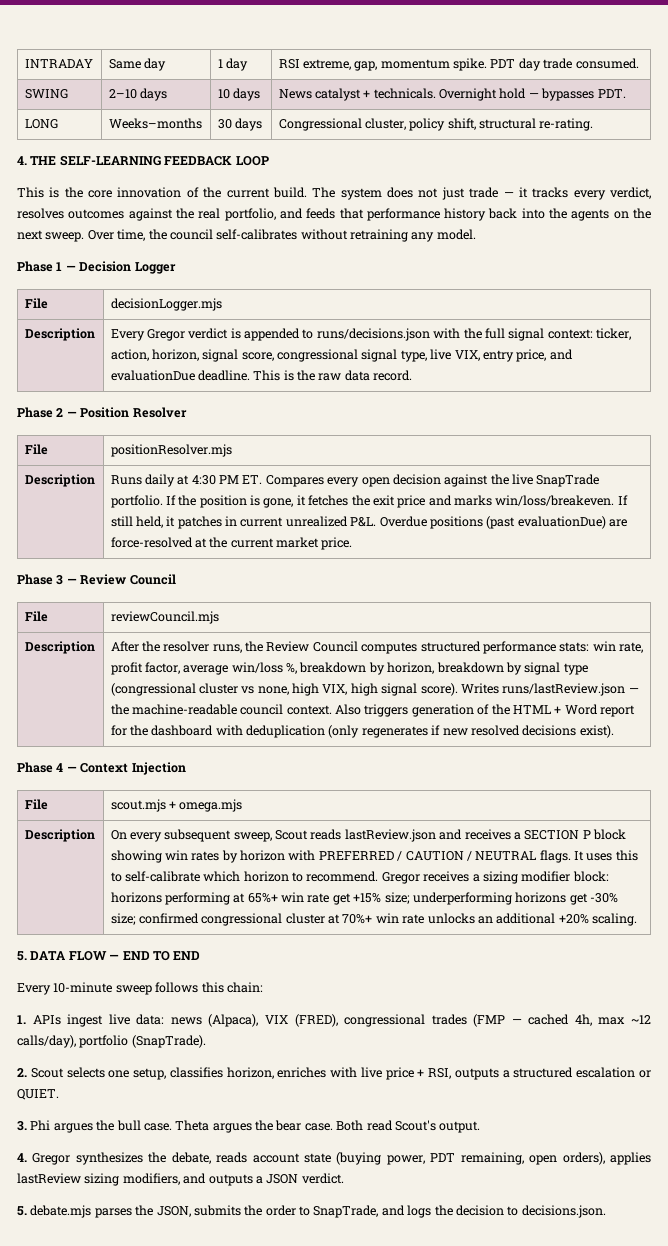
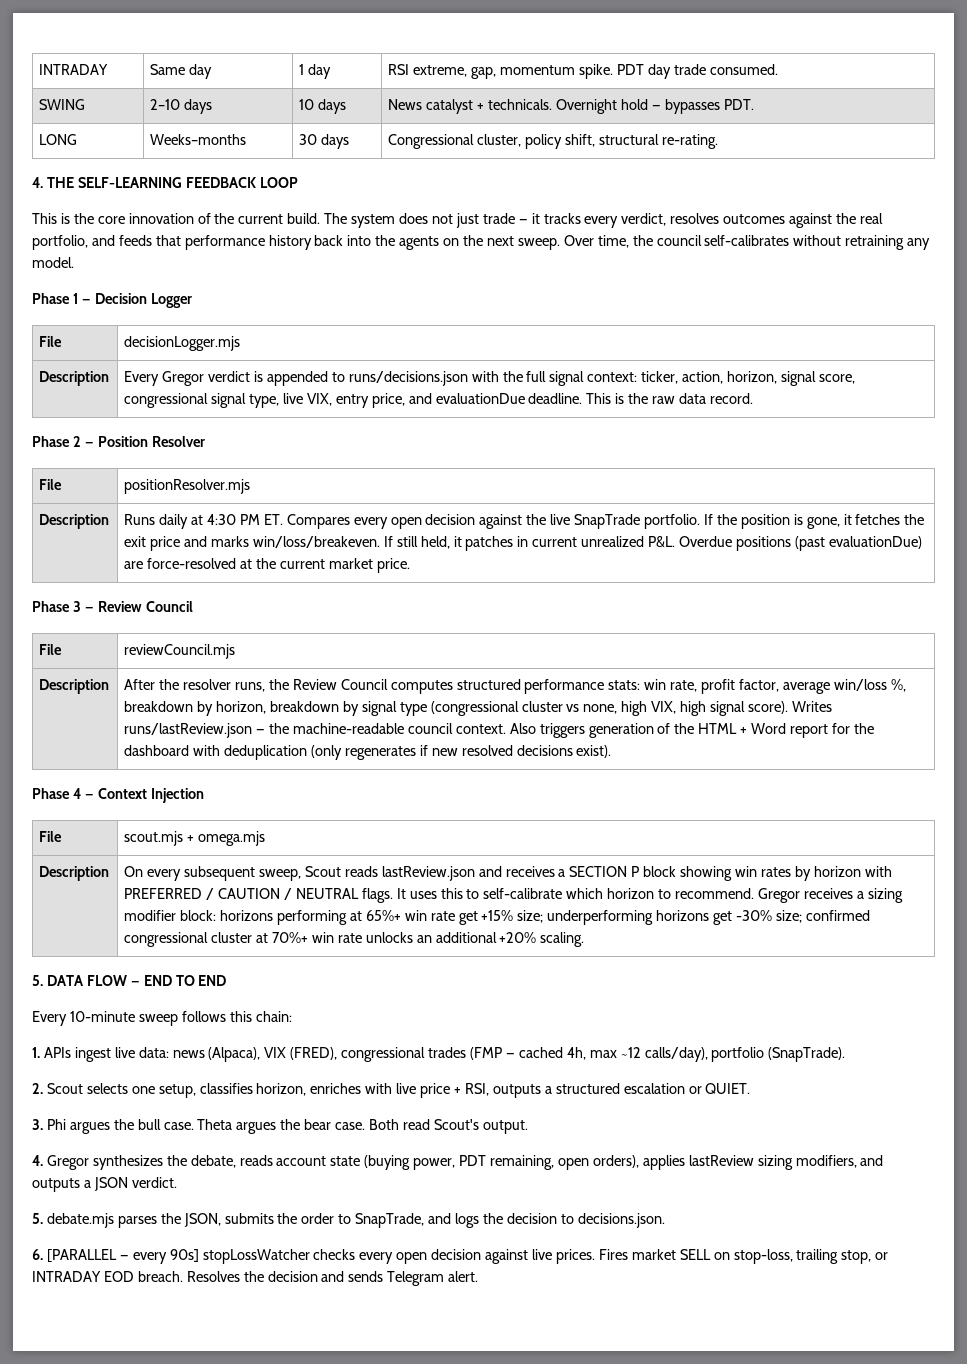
+ 6. [PARALLEL — every 90s] stopLossWatcher checks every open decision against live prices. Fires market SELL on stop-loss, trailing stop, or INTRADAY EOD breach. Resolves the decision and sends Telegram alert.

